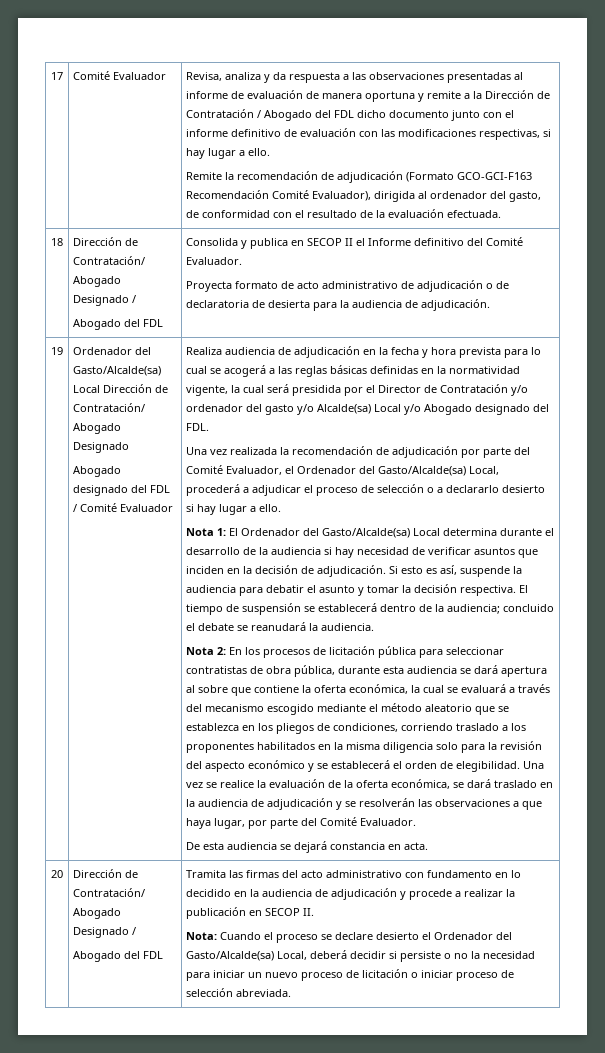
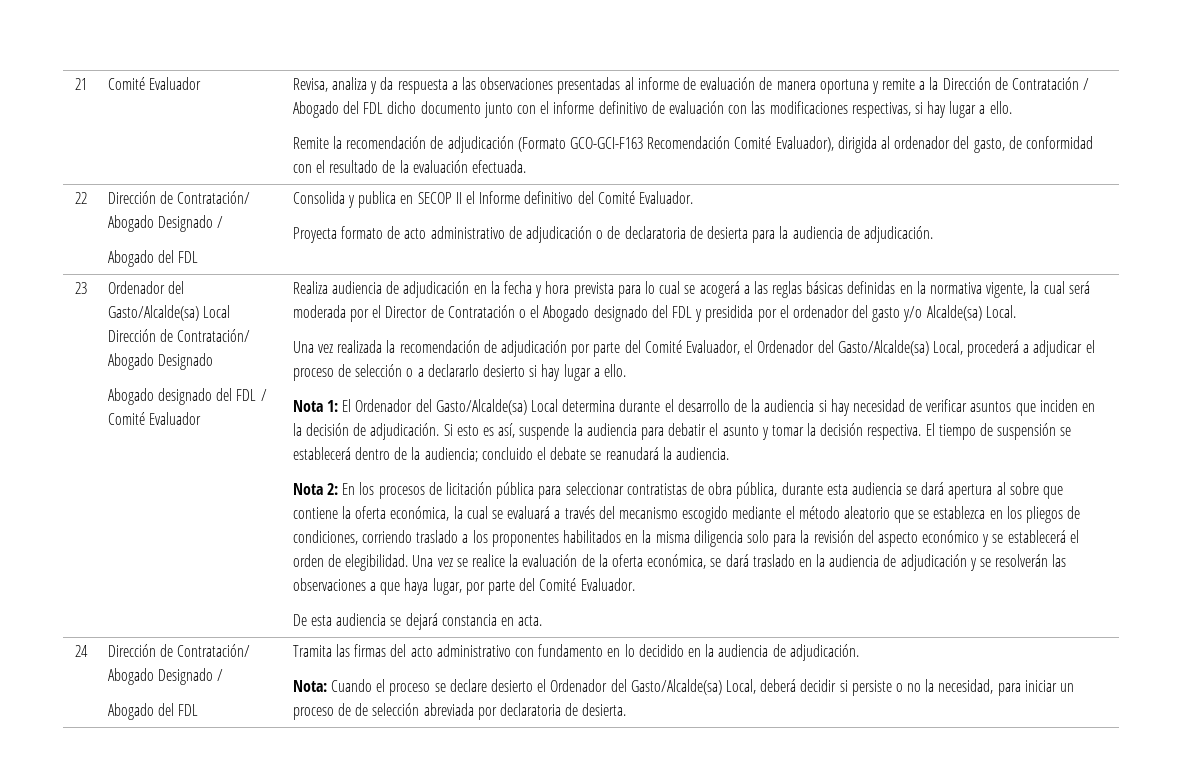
- 17
+ 21
- 18 | Dirección de Contratación/ Abogado Designado /
+ 22 | Dirección de Contratación/ Abogado Designado /
- 19
+ 23
- Realiza audiencia de adjudicación en la fecha y hora prevista para lo cual se acogerá a las reglas básicas definidas en la normatividad vigente, la cual será presidida por el Director de Contratación y/o ordenador del gasto y/o Alcalde(sa) Local y/o Abogado designado del FDL.
+ Realiza audiencia de adjudicación en la fecha y hora prevista para lo cual se acogerá a las reglas básicas definidas en la normativa vigente, la cual será moderada por el Director de Contratación o el Abogado designado del FDL y presidida por el ordenador del gasto y/o Alcalde(sa) Local.
- 20
+ 24
- Tramita las firmas del acto administrativo con fundamento en lo decidido en la audiencia de adjudicación y procede a realizar la publicación en SECOP II.
+ Tramita las firmas del acto administrativo con fundamento en lo decidido en la audiencia de adjudicación.
- Nota: Cuando el proceso se declare desierto el Ordenador del Gasto/Alcalde(sa) Local, deberá decidir si persiste o no la necesidad para iniciar un nuevo proceso de licitación o iniciar proceso de selección abreviada.
+ Nota: Cuando el proceso se declare desierto el Ordenador del Gasto/Alcalde(sa) Local, deberá decidir si persiste o no la necesidad, para iniciar un proceso de de selección abreviada por declaratoria de desierta.

